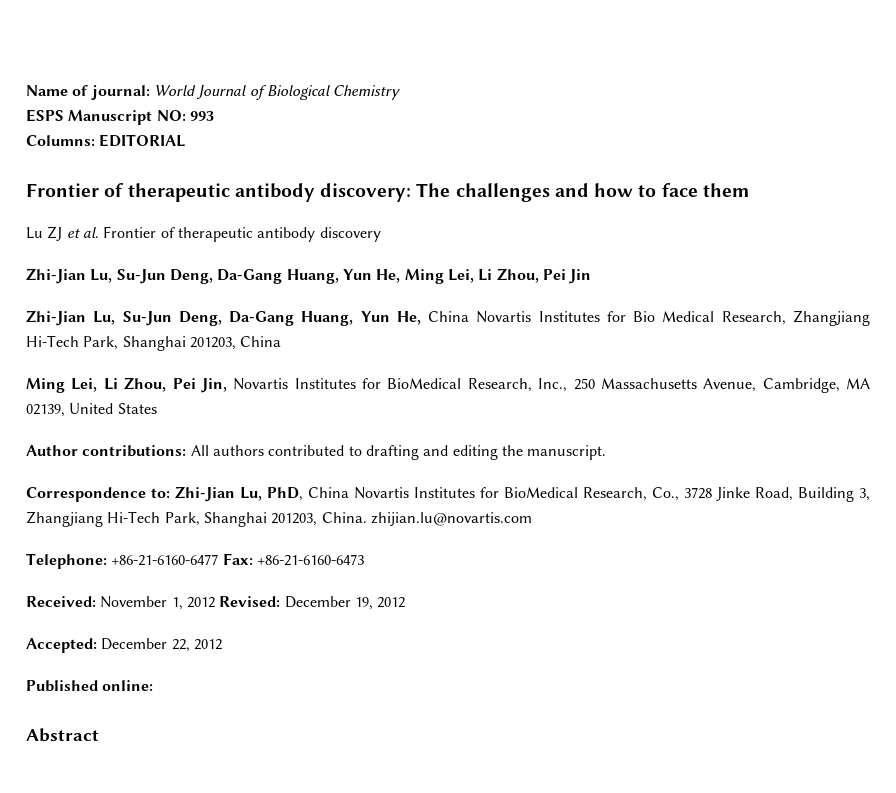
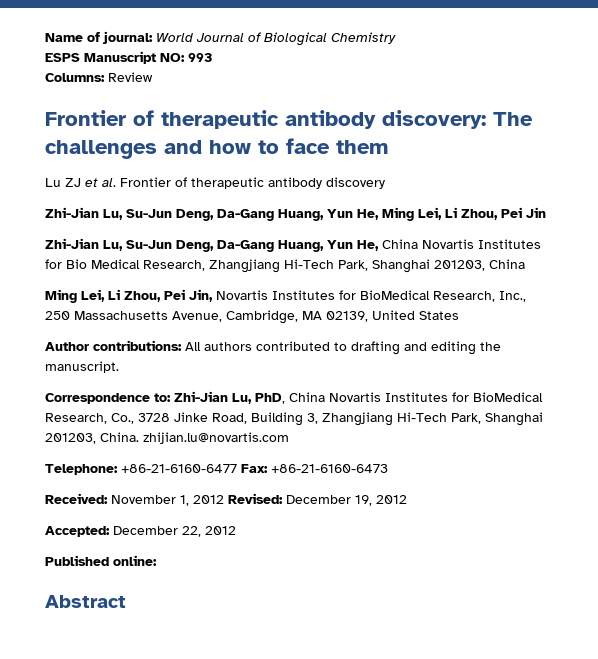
- Columns: EDITORIAL
+ Columns: Review

